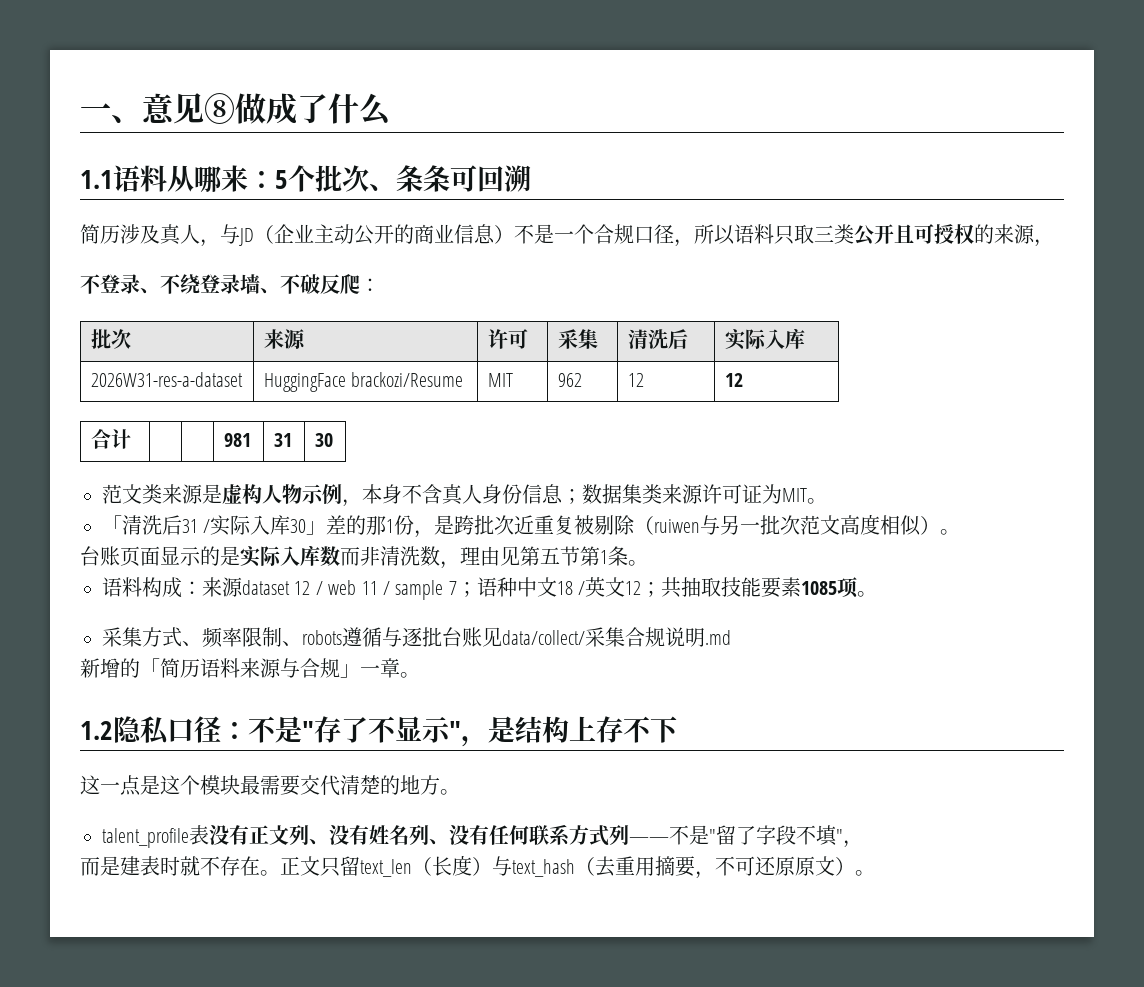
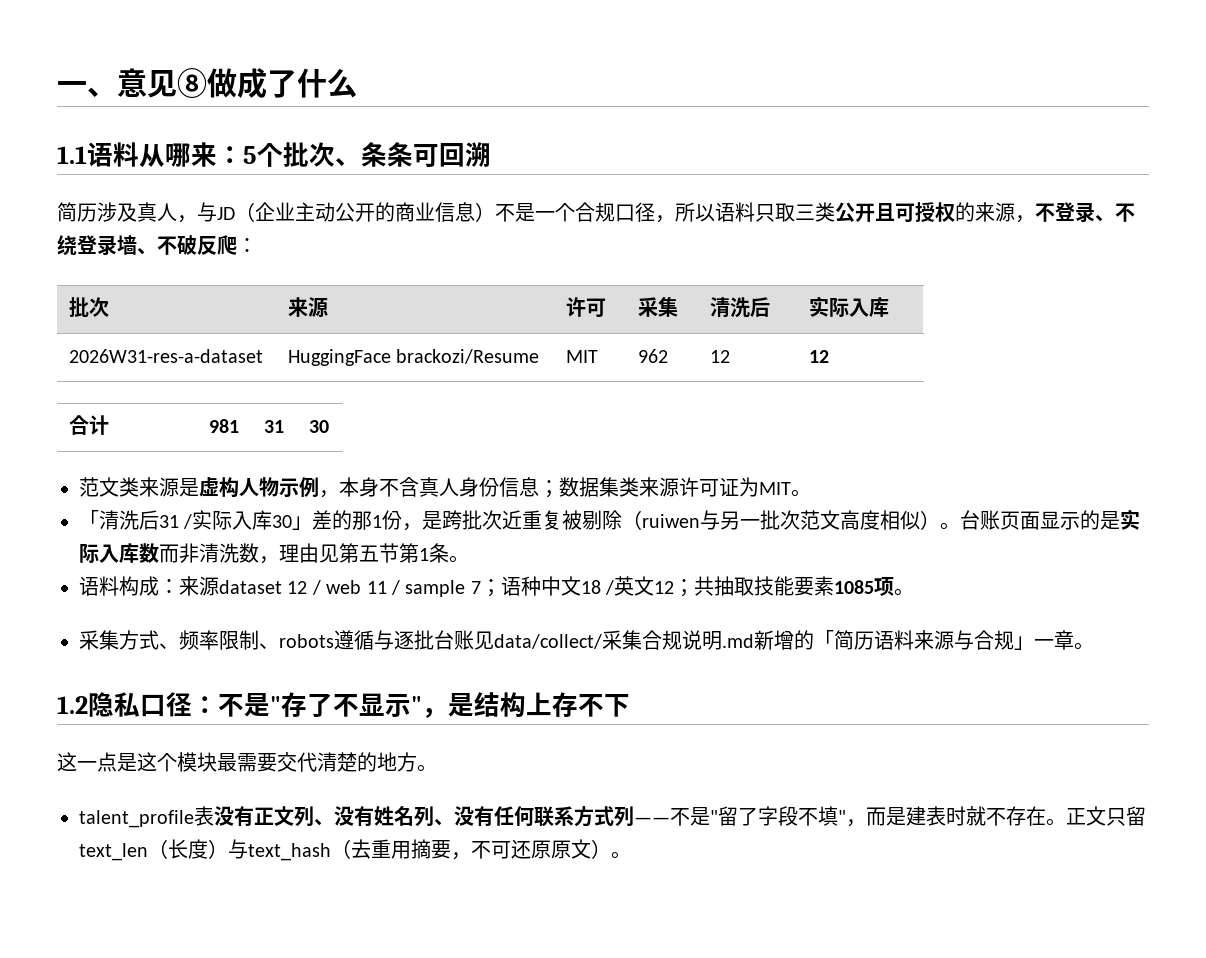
- 简历涉及真人，与JD（企业主动公开的商业信息）不是一个合规口径，所以语料只取三类公开且可授权的来源，
- 不登录、不绕登录墙、不破反爬：
+ 简历涉及真人，与JD（企业主动公开的商业信息）不是一个合规口径，所以语料只取三类公开且可授权的来源，不登录、不绕登录墙、不破反爬：
- 「清洗后31 /实际入库30」差的那1份，是跨批次近重复被剔除（ruiwen与另一批次范文高度相似）。
- 台账页面显示的是实际入库数而非清洗数，理由见第五节第1条。
+ 「清洗后31 /实际入库30」差的那1份，是跨批次近重复被剔除（ruiwen与另一批次范文高度相似）。台账页面显示的是实际入库数而非清洗数，理由见第五节第1条。
- 采集方式、频率限制、robots遵循与逐批台账见data/collect/采集合规说明.md
- 新增的「简历语料来源与合规」一章。
+ 采集方式、频率限制、robots遵循与逐批台账见data/collect/采集合规说明.md新增的「简历语料来源与合规」一章。
- talent_profile表没有正文列、没有姓名列、没有任何联系方式列——不是"留了字段不填"，
- 而是建表时就不存在。
+ talent_profile表没有正文列、没有姓名列、没有任何联系方式列——不是"留了字段不填"，而是建表时就不存在。

